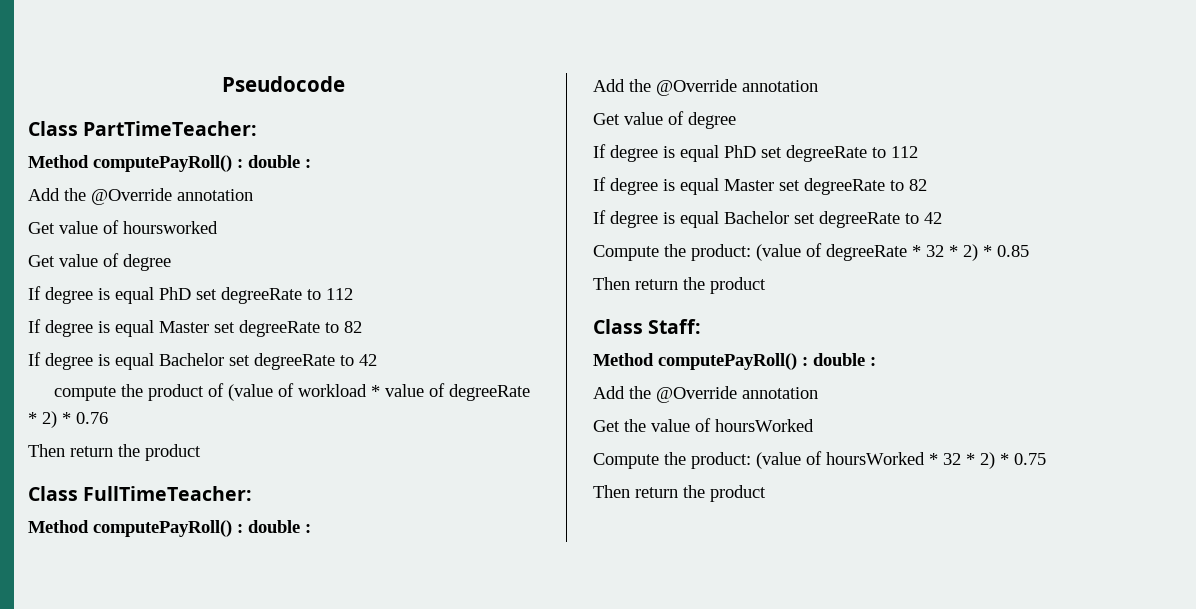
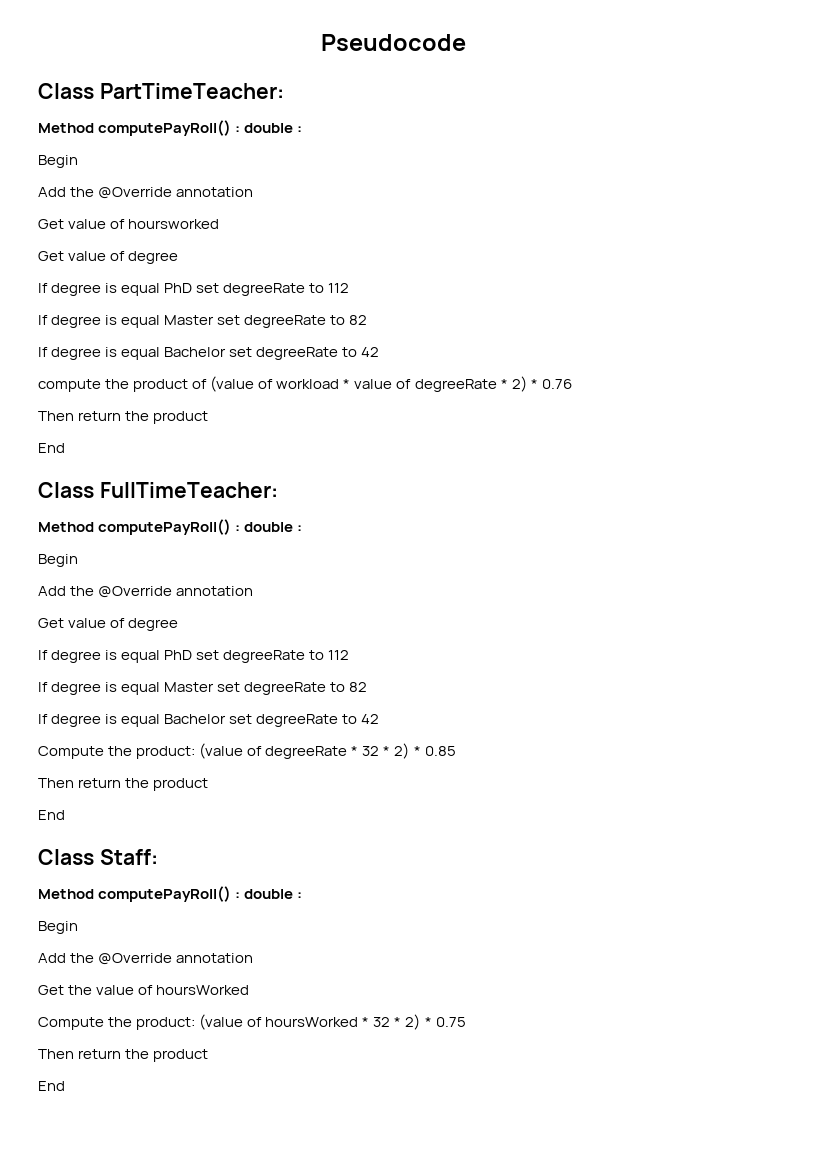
  Class PartTimeTeacher:
  Method computePayRoll() : double :
+ Begin
  compute the product of (value of workload * value of degreeRate * 2) * 0.76
  Then return the product
+ End
  Class FullTimeTeacher:
  Method computePayRoll() : double :
+ Begin
  Compute the product: (value of degreeRate * 32 * 2) * 0.85
  Then return the product
+ End
  Class Staff:
  Method computePayRoll() : double :
+ Begin
  Compute the product: (value of hoursWorked * 32 * 2) * 0.75
  Then return the product
+ End

